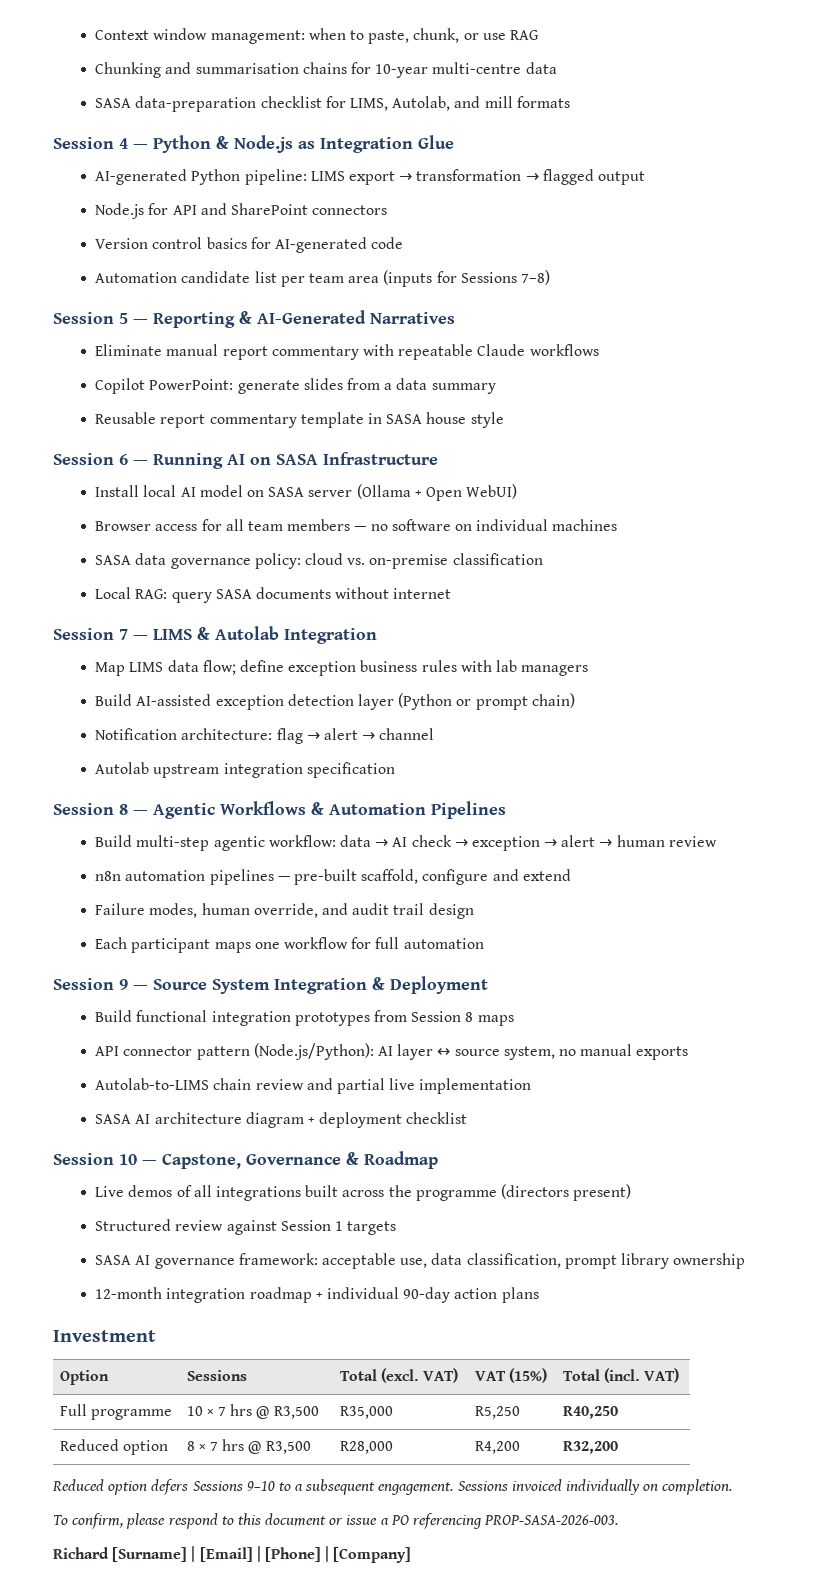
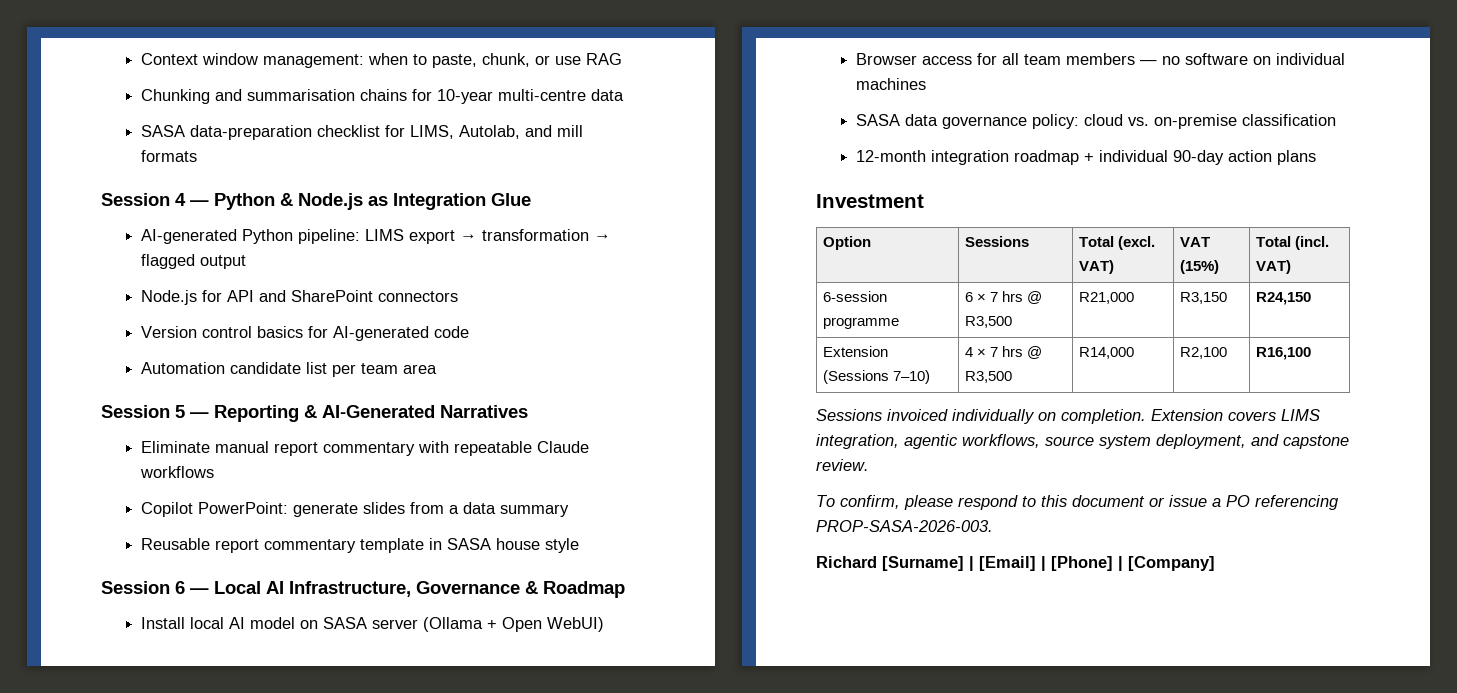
- Automation candidate list per team area (inputs for Sessions 7–8)
+ Automation candidate list per team area
- Session 6 — Running AI on SASA Infrastructure
+ Session 6 — Local AI Infrastructure, Governance & Roadmap
- Local RAG: query SASA documents without internet
- Session 7 — LIMS & Autolab Integration
- Map LIMS data flow; define exception business rules with lab managers
- Build AI-assisted exception detection layer (Python or prompt chain)
- Notification architecture: flag → alert → channel
- Autolab upstream integration specification
- Session 8 — Agentic Workflows & Automation Pipelines
- Build multi-step agentic workflow: data → AI check → exception → alert → human review
- n8n automation pipelines — pre-built scaffold, configure and extend
- Failure modes, human override, and audit trail design
- Each participant maps one workflow for full automation
- Session 9 — Source System Integration & Deployment
- Build functional integration prototypes from Session 8 maps
- API connector pattern (Node.js/Python): AI layer ↔ source system, no manual exports
- Autolab-to-LIMS chain review and partial live implementation
- SASA AI architecture diagram + deployment checklist
- Session 10 — Capstone, Governance & Roadmap
- Live demos of all integrations built across the programme (directors present)
- Structured review against Session 1 targets
- SASA AI governance framework: acceptable use, data classification, prompt library ownership
- Full programme | 10 × 7 hrs @ R3,500 | R35,000 | R5,250 | R40,250
- Reduced option | 8 × 7 hrs @ R3,500 | R28,000 | R4,200 | R32,200
- Reduced option defers Sessions 9–10 to a subsequent engagement. Sessions invoiced individually on completion.
+ 6-session programme | 6 × 7 hrs @ R3,500 | R21,000 | R3,150 | R24,150
+ Extension (Sessions 7–10) | 4 × 7 hrs @ R3,500 | R14,000 | R2,100 | R16,100
+ Sessions invoiced individually on completion. Extension covers LIMS integration, agentic workflows, source system deployment, and capstone review.

